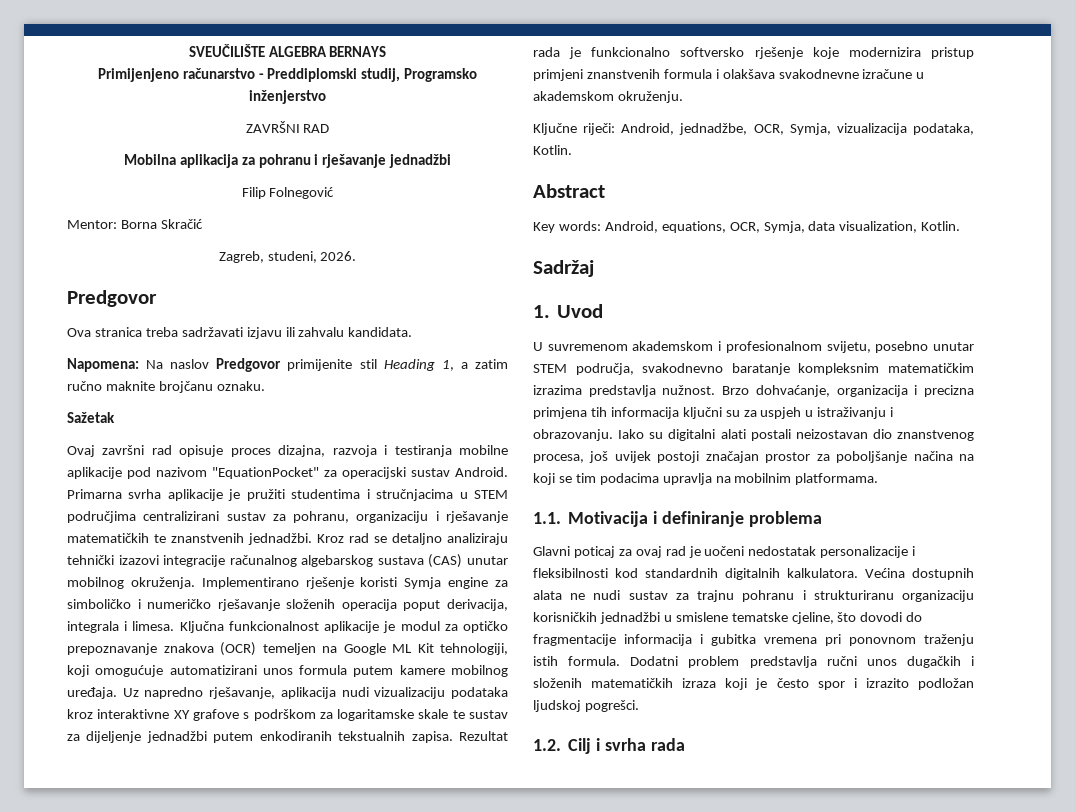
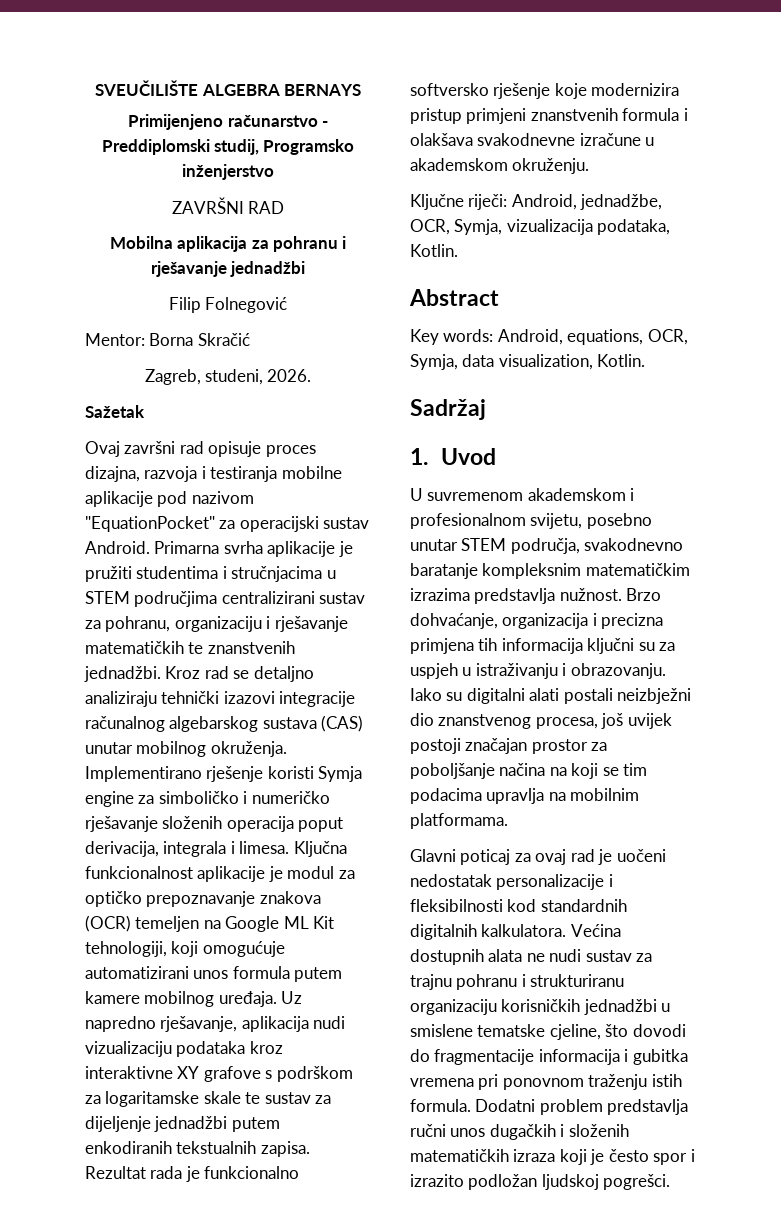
  Zagreb, studeni, 2026.
- Predgovor
- Ova stranica treba sadržavati izjavu ili zahvalu kandidata.
- Napomena: Na naslov Predgovor primijenite stil Heading 1, a zatim ručno maknite brojčanu oznaku.
- Iako su digitalni alati postali neizostavan dio znanstvenog procesa, još uvijek postoji značajan prostor za poboljšanje načina na koji se tim podacima upravlja na mobilnim platformama.
+ Iako su digitalni alati postali neizbježni dio znanstvenog procesa, još uvijek postoji značajan prostor za poboljšanje načina na koji se tim podacima upravlja na mobilnim platformama.
- 1.1. Motivacija i definiranje problema
- 1.2. Cilj i svrha rada

